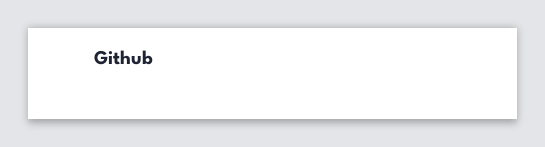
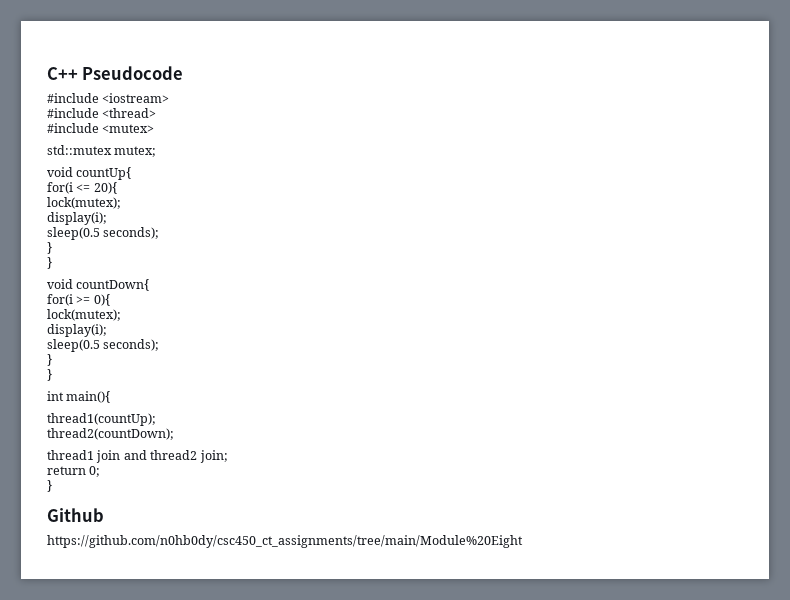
+ C++ Pseudocode
+ #include <iostream>
+ #include <thread>
+ #include <mutex>
+ std::mutex mutex;
+ void countUp{
+ for(i <= 20){
+ lock(mutex);
+ display(i);
+ sleep(0.5 seconds);
+ }
+ }
+ void countDown{
+ for(i >= 0){
+ lock(mutex);
+ display(i);
+ sleep(0.5 seconds);
+ }
+ }
+ int main(){
+ thread1(countUp);
+ thread2(countDown);
+ thread1 join and thread2 join;
+ return 0;
+ }
+ https://github.com/n0hb0dy/csc450_ct_assignments/tree/main/Module%20Eight

